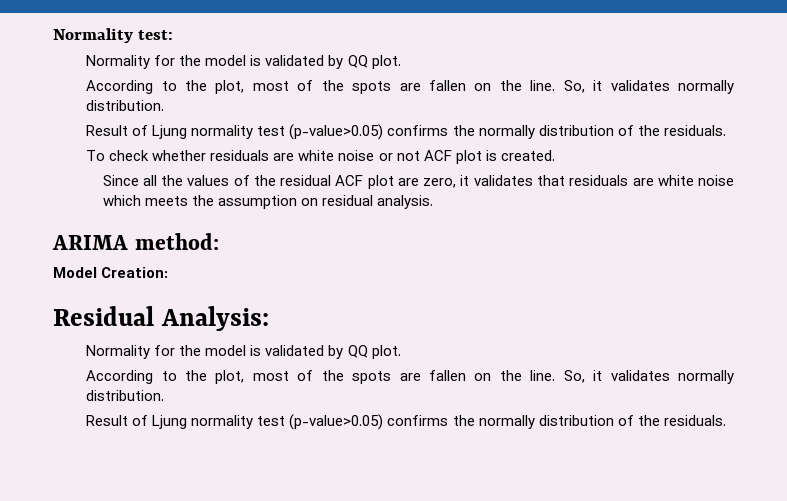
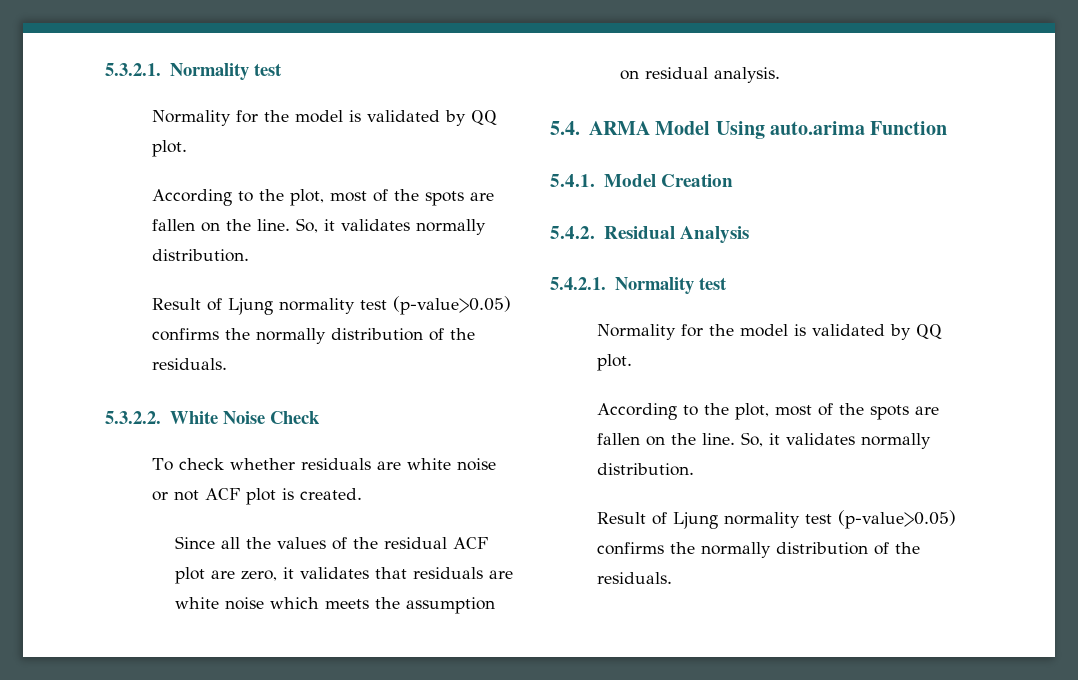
- Normality test:
+ 5.3.2.1. Normality test
+ 5.3.2.2. White Noise Check
- ARIMA method:
- Model Creation:
- Residual Analysis:
+ 5.4. ARMA Model Using auto.arima Function
+ 5.4.1. Model Creation
+ 5.4.2. Residual Analysis
+ 5.4.2.1. Normality test

